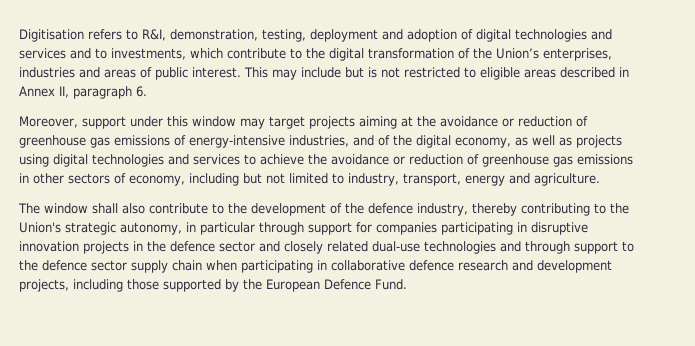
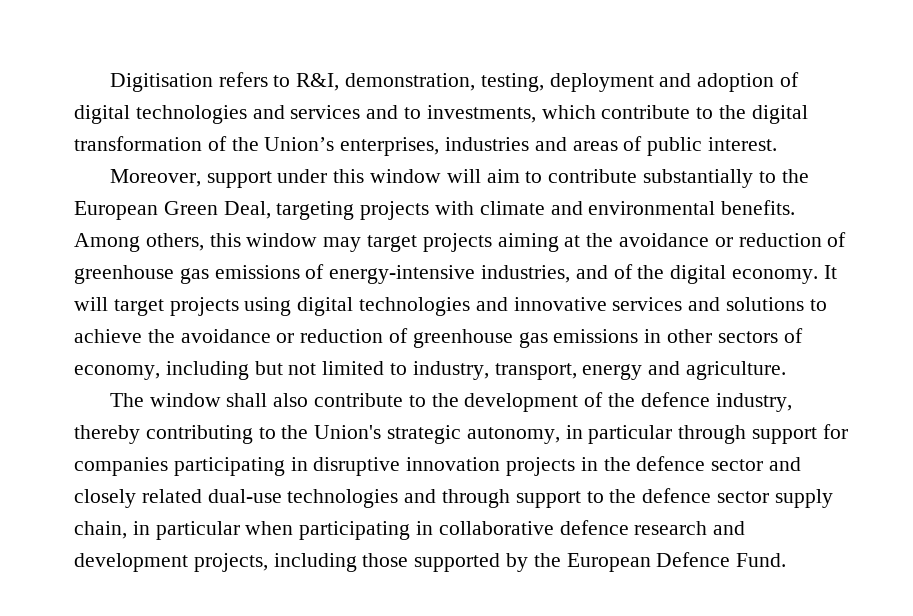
- This may include but is not restricted to eligible areas described in Annex II, paragraph 6.
- Moreover, support under this window may target projects aiming at the avoidance or reduction of greenhouse gas emissions of energy-intensive industries, and of the digital economy, as well as projects using digital technologies and services to achieve the avoidance or reduction of greenhouse gas emissions in other sectors of economy, including but not limited to industry, transport, energy and agriculture.
+ Moreover, support under this window will aim to contribute substantially to the European Green Deal, targeting projects with climate and environmental benefits. Among others, this window may target projects aiming at the avoidance or reduction of greenhouse gas emissions of energy-intensive industries, and of the digital economy. It will target projects using digital technologies and innovative services and solutions to achieve the avoidance or reduction of greenhouse gas emissions in other sectors of economy, including but not limited to industry, transport, energy and agriculture.
- The window shall also contribute to the development of the defence industry, thereby contributing to the Union's strategic autonomy, in particular through support for companies participating in disruptive innovation projects in the defence sector and closely related dual-use technologies and through support to the defence sector supply chain when participating in collaborative defence research and development projects, including those supported by the European Defence Fund.
+ The window shall also contribute to the development of the defence industry, thereby contributing to the Union's strategic autonomy, in particular through support for companies participating in disruptive innovation projects in the defence sector and closely related dual-use technologies and through support to the defence sector supply chain, in particular when participating in collaborative defence research and development projects, including those supported by the European Defence Fund.

